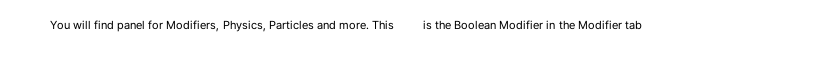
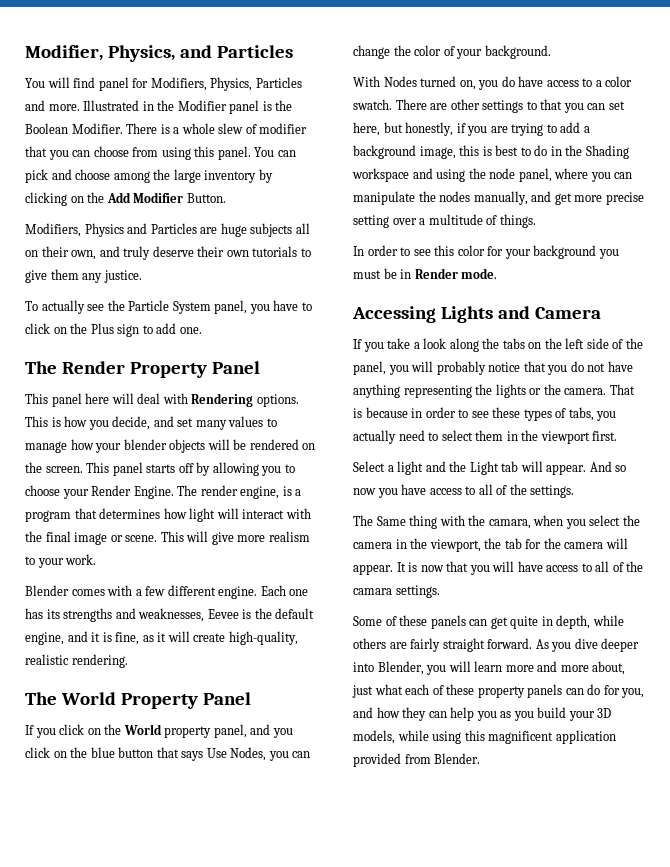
+ Modifier, Physics, and Particles
- This is the Boolean Modifier in the Modifier tab
+ Illustrated in the Modifier panel is the Boolean Modifier. There is a whole slew of modifier that you can choose from using this panel. You can pick and choose among the large inventory by clicking on the Add Modifier Button.
+ Modifiers, Physics and Particles are huge subjects all on their own, and truly deserve their own tutorials to give them any justice.
+ To actually see the Particle System panel, you have to click on the Plus sign to add one.
+ The Render Property Panel
+ This panel here will deal with Rendering options. This is how you decide, and set many values to manage how your blender objects will be rendered on the screen. This panel starts off by allowing you to choose your Render Engine. The render engine, is a program that determines how light will interact with the final image or scene. This will give more realism to your work.
+ Blender comes with a few different engine. Each one has its strengths and weaknesses, Eevee is the default engine, and it is fine, as it will create high-quality, realistic rendering.
+ The World Property Panel
+ If you click on the World property panel, and you click on the blue button that says Use Nodes, you can change the color of your background.
+ With Nodes turned on, you do have access to a color swatch. There are other settings to that you can set here, but honestly, if you are trying to add a background image, this is best to do in the Shading workspace and using the node panel, where you can manipulate the nodes manually, and get more precise setting over a multitude of things.
+ In order to see this color for your background you must be in Render mode.
+ Accessing Lights and Camera
+ If you take a look along the tabs on the left side of the panel, you will probably notice that you do not have anything representing the lights or the camera. That is because in order to see these types of tabs, you actually need to select them in the viewport first.
+ Select a light and the Light tab will appear. And so now you have access to all of the settings.
+ The Same thing with the camara, when you select the camera in the viewport, the tab for the camera will appear. It is now that you will have access to all of the camara settings.
+ Some of these panels can get quite in depth, while others are fairly straight forward. As you dive deeper into Blender, you will learn more and more about, just what each of these property panels can do for you, and how they can help you as you build your 3D models, while using this magnificent application provided from Blender.

